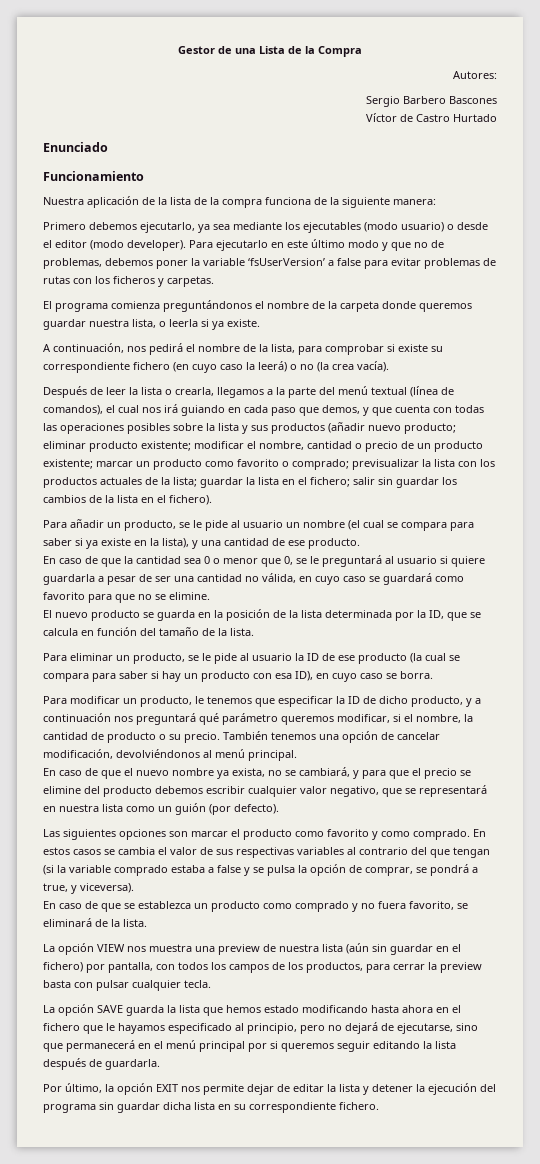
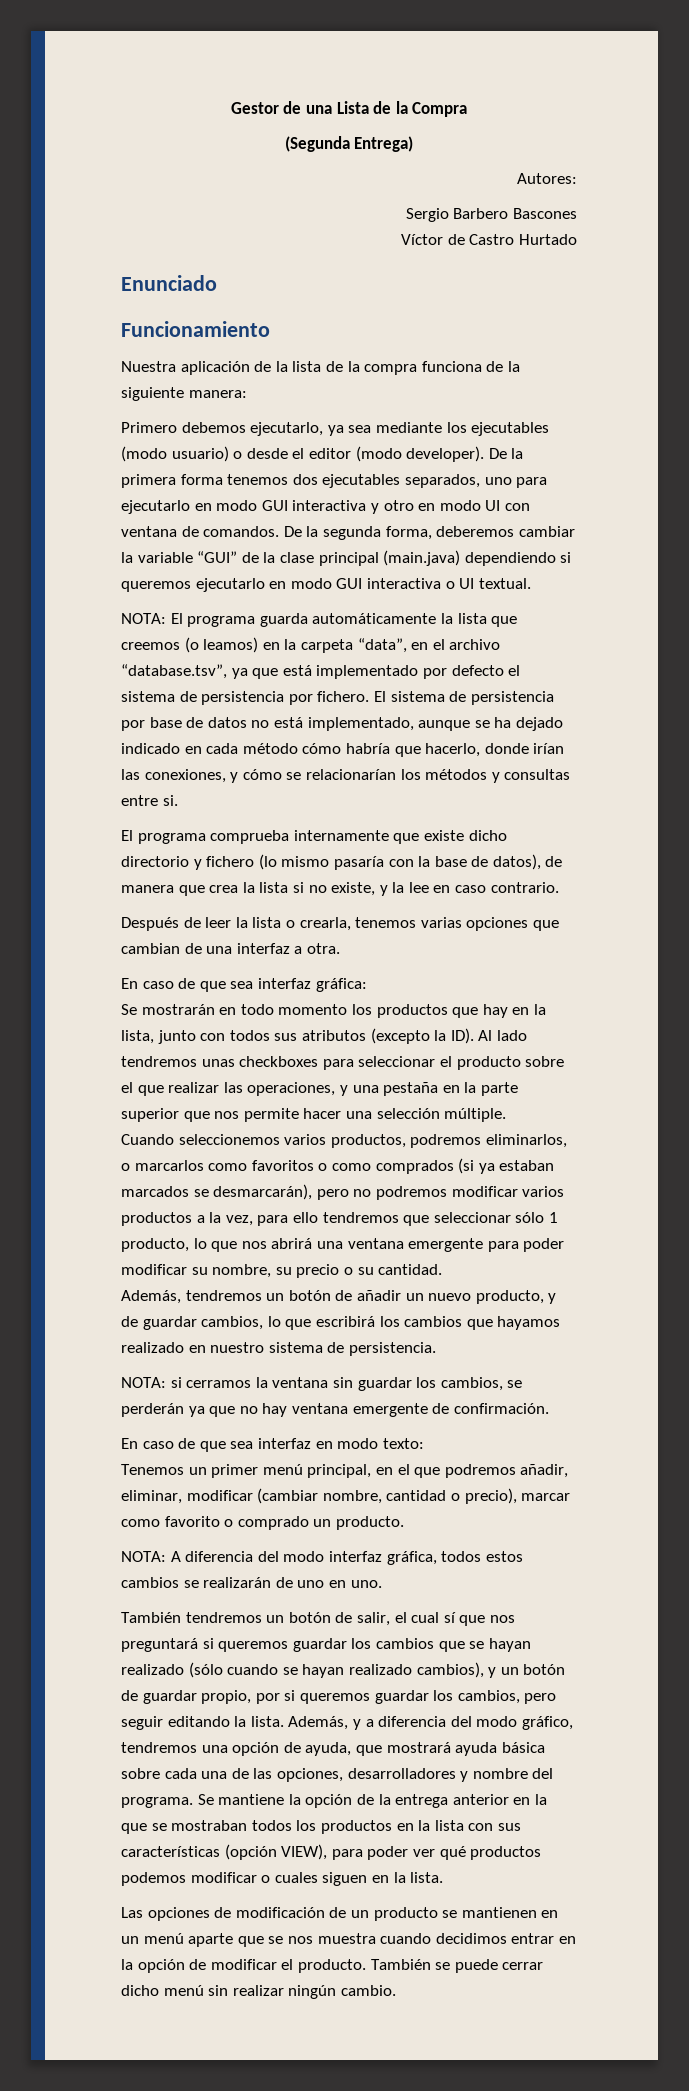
+ (Segunda Entrega)
- Para ejecutarlo en este último modo y que no de problemas, debemos poner la variable ‘fsUserVersion’ a false para evitar problemas de rutas con los ficheros y carpetas.
- El programa comienza preguntándonos el nombre de la carpeta donde queremos guardar nuestra lista, o leerla si ya existe.
- A continuación, nos pedirá el nombre de la lista, para comprobar si existe su correspondiente fichero (en cuyo caso la leerá) o no (la crea vacía).
+ De la primera forma tenemos dos ejecutables separados, uno para ejecutarlo en modo GUI interactiva y otro en modo UI con ventana de comandos. De la segunda forma, deberemos cambiar la variable “GUI” de la clase principal (main.java) dependiendo si queremos ejecutarlo en modo GUI interactiva o UI textual.
+ NOTA: El programa guarda automáticamente la lista que creemos (o leamos) en la carpeta “data”, en el archivo “database.tsv”, ya que está implementado por defecto el sistema de persistencia por fichero. El sistema de persistencia por base de datos no está implementado, aunque se ha dejado indicado en cada método cómo habría que hacerlo, donde irían las conexiones, y cómo se relacionarían los métodos y consultas entre si.
+ El programa comprueba internamente que existe dicho directorio y fichero (lo mismo pasaría con la base de datos), de manera que crea la lista si no existe, y la lee en caso contrario.
- Después de leer la lista o crearla, llegamos a la parte del menú textual (línea de comandos), el cual nos irá guiando en cada paso que demos, y que cuenta con todas las operaciones posibles sobre la lista y sus productos (añadir nuevo producto; eliminar producto existente; modificar el nombre, cantidad o precio de un producto existente; marcar un producto como favorito o comprado; previsualizar la lista con los productos actuales de la lista; guardar la lista en el fichero; salir sin guardar los cambios de la lista en el fichero).
- Para añadir un producto, se le pide al usuario un nombre (el cual se compara para saber si ya existe en la lista), y una cantidad de ese producto.
- En caso de que la cantidad sea 0 o menor que 0, se le preguntará al usuario si quiere guardarla a pesar de ser una cantidad no válida, en cuyo caso se guardará como favorito para que no se elimine.
- El nuevo producto se guarda en la posición de la lista determinada por la ID, que se calcula en función del tamaño de la lista.
- Para eliminar un producto, se le pide al usuario la ID de ese producto (la cual se compara para saber si hay un producto con esa ID), en cuyo caso se borra.
- Para modificar un producto, le tenemos que especificar la ID de dicho producto, y a continuación nos preguntará qué parámetro queremos modificar, si el nombre, la cantidad de producto o su precio. También tenemos una opción de cancelar modificación, devolviéndonos al menú principal.
- En caso de que el nuevo nombre ya exista, no se cambiará, y para que el precio se elimine del producto debemos escribir cualquier valor negativo, que se representará en nuestra lista como un guión (por defecto).
- Las siguientes opciones son marcar el producto como favorito y como comprado. En estos casos se cambia el valor de sus respectivas variables al contrario del que tengan (si la variable comprado estaba a false y se pulsa la opción de comprar, se pondrá a true, y viceversa).
- En caso de que se establezca un producto como comprado y no fuera favorito, se eliminará de la lista.
- La opción VIEW nos muestra una preview de nuestra lista (aún sin guardar en el fichero) por pantalla, con todos los campos de los productos, para cerrar la preview basta con pulsar cualquier tecla.
- La opción SAVE guarda la lista que hemos estado modificando hasta ahora en el fichero que le hayamos especificado al principio, pero no dejará de ejecutarse, sino que permanecerá en el menú principal por si queremos seguir editando la lista después de guardarla.
- Por último, la opción EXIT nos permite dejar de editar la lista y detener la ejecución del programa sin guardar dicha lista en su correspondiente fichero.
+ Después de leer la lista o crearla, tenemos varias opciones que cambian de una interfaz a otra.
+ En caso de que sea interfaz gráfica:
+ Se mostrarán en todo momento los productos que hay en la lista, junto con todos sus atributos (excepto la ID). Al lado tendremos unas checkboxes para seleccionar el producto sobre el que realizar las operaciones, y una pestaña en la parte superior que nos permite hacer una selección múltiple.
+ Cuando seleccionemos varios productos, podremos eliminarlos, o marcarlos como favoritos o como comprados (si ya estaban marcados se desmarcarán), pero no podremos modificar varios productos a la vez, para ello tendremos que seleccionar sólo 1 producto, lo que nos abrirá una ventana emergente para poder modificar su nombre, su precio o su cantidad.
+ Además, tendremos un botón de añadir un nuevo producto, y de guardar cambios, lo que escribirá los cambios que hayamos realizado en nuestro sistema de persistencia.
+ NOTA: si cerramos la ventana sin guardar los cambios, se perderán ya que no hay ventana emergente de confirmación.
+ En caso de que sea interfaz en modo texto:
+ Tenemos un primer menú principal, en el que podremos añadir, eliminar, modificar (cambiar nombre, cantidad o precio), marcar como favorito o comprado un producto.
+ NOTA: A diferencia del modo interfaz gráfica, todos estos cambios se realizarán de uno en uno.
+ También tendremos un botón de salir, el cual sí que nos preguntará si queremos guardar los cambios que se hayan realizado (sólo cuando se hayan realizado cambios), y un botón de guardar propio, por si queremos guardar los cambios, pero seguir editando la lista. Además, y a diferencia del modo gráfico, tendremos una opción de ayuda, que mostrará ayuda básica sobre cada una de las opciones, desarrolladores y nombre del programa. Se mantiene la opción de la entrega anterior en la que se mostraban todos los productos en la lista con sus características (opción VIEW), para poder ver qué productos podemos modificar o cuales siguen en la lista.
+ Las opciones de modificación de un producto se mantienen en un menú aparte que se nos muestra cuando decidimos entrar en la opción de modificar el producto. También se puede cerrar dicho menú sin realizar ningún cambio.

